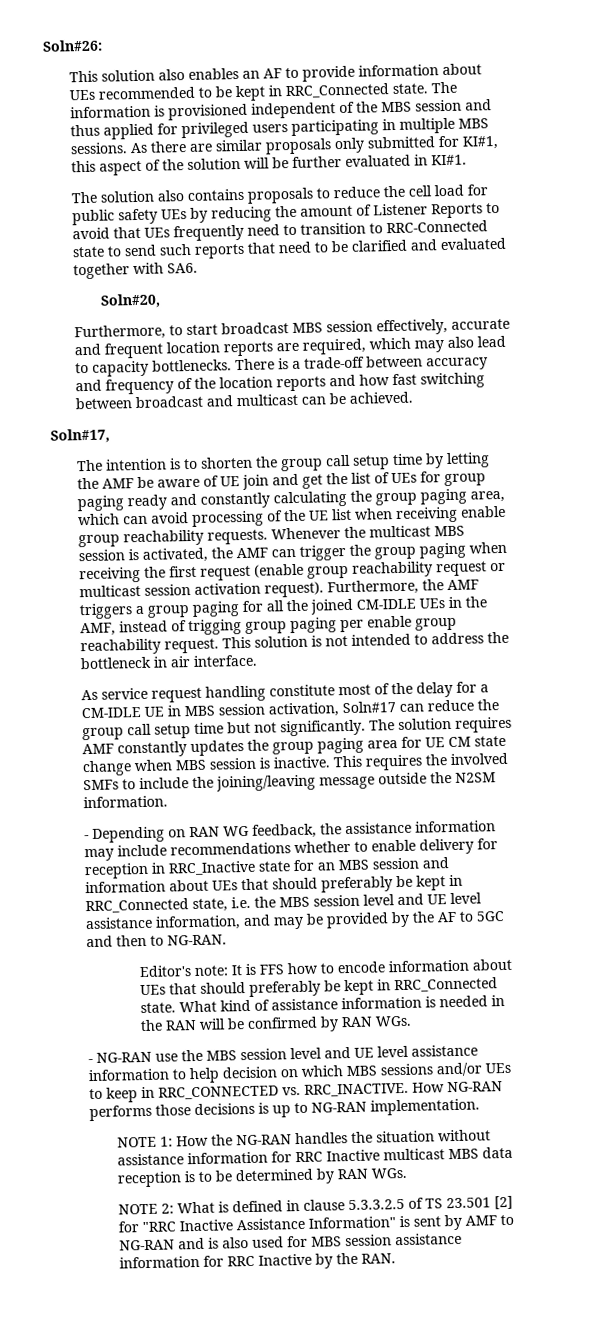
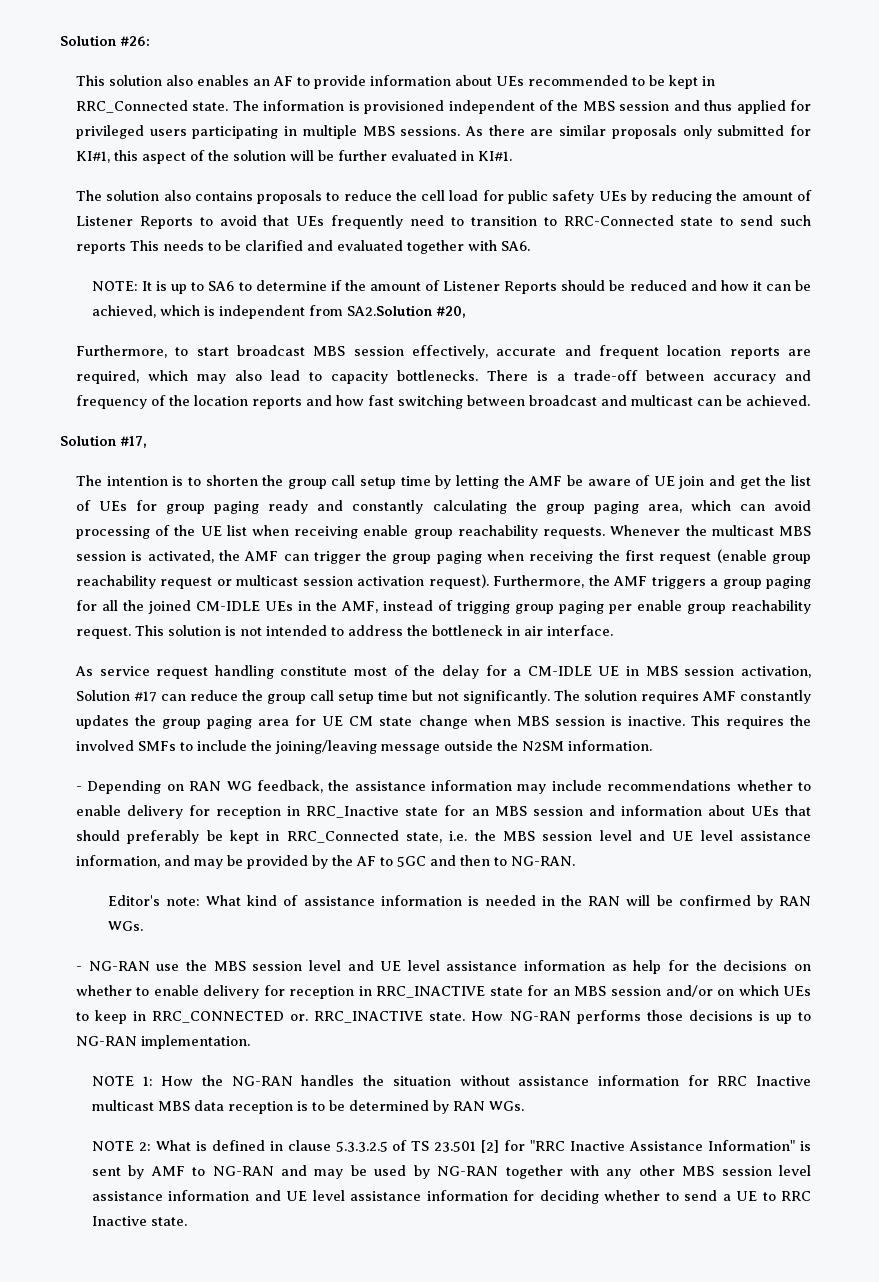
- Soln#26:
+ Solution #26:
- The solution also contains proposals to reduce the cell load for public safety UEs by reducing the amount of Listener Reports to avoid that UEs frequently need to transition to RRC-Connected state to send such reports that need to be clarified and evaluated together with SA6.
+ The solution also contains proposals to reduce the cell load for public safety UEs by reducing the amount of Listener Reports to avoid that UEs frequently need to transition to RRC-Connected state to send such reports This needs to be clarified and evaluated together with SA6.
- Soln#20,
+ NOTE: It is up to SA6 to determine if the amount of Listener Reports should be reduced and how it can be achieved, which is independent from SA2.Solution #20,
- Soln#17,
+ Solution #17,
- As service request handling constitute most of the delay for a CM-IDLE UE in MBS session activation, Soln#17 can reduce the group call setup time but not significantly.
+ As service request handling constitute most of the delay for a CM-IDLE UE in MBS session activation, Solution #17 can reduce the group call setup time but not significantly.
- Editor's note: It is FFS how to encode information about UEs that should preferably be kept in RRC_Connected state. What kind of assistance information is needed in the RAN will be confirmed by RAN WGs.
+ Editor's note: What kind of assistance information is needed in the RAN will be confirmed by RAN WGs.
- - NG-RAN use the MBS session level and UE level assistance information to help decision on which MBS sessions and/or UEs to keep in RRC_CONNECTED vs. RRC_INACTIVE.
+ - NG-RAN use the MBS session level and UE level assistance information as help for the decisions on whether to enable delivery for reception in RRC_INACTIVE state for an MBS session and/or on which UEs to keep in RRC_CONNECTED or. RRC_INACTIVE state.
- NOTE 2: What is defined in clause 5.3.3.2.5 of TS 23.501 [2] for "RRC Inactive Assistance Information" is sent by AMF to NG-RAN and is also used for MBS session assistance information for RRC Inactive by the RAN.
+ NOTE 2: What is defined in clause 5.3.3.2.5 of TS 23.501 [2] for "RRC Inactive Assistance Information" is sent by AMF to NG-RAN and may be used by NG-RAN together with any other MBS session level assistance information and UE level assistance information for deciding whether to send a UE to RRC Inactive state.

